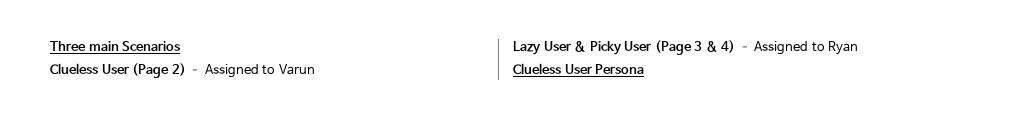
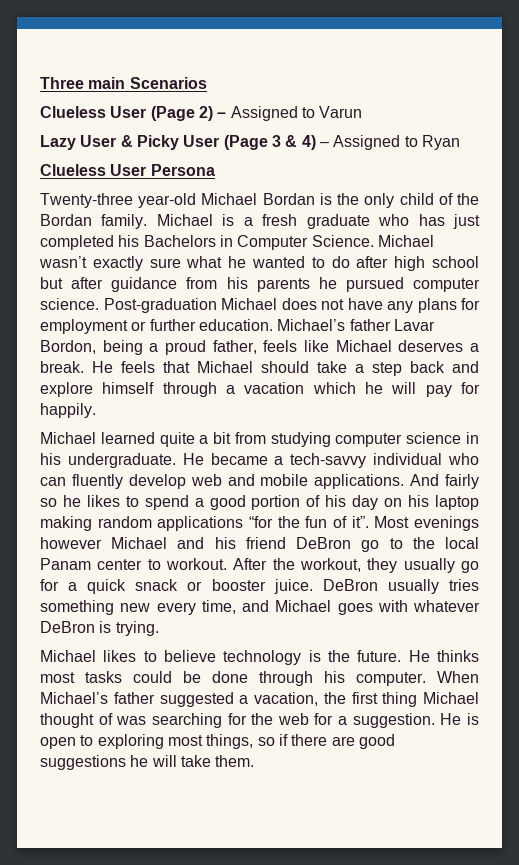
+ Twenty-three year-old Michael Bordan is the only child of the Bordan family. Michael is a fresh graduate who has just completed his Bachelors in Computer Science. Michael wasn’t exactly sure what he wanted to do after high school but after guidance from his parents he pursued computer science. Post-graduation Michael does not have any plans for employment or further education. Michael’s father Lavar Bordon, being a proud father, feels like Michael deserves a break. He feels that Michael should take a step back and explore himself through a vacation which he will pay for happily.
+ Michael learned quite a bit from studying computer science in his undergraduate. He became a tech-savvy individual who can fluently develop web and mobile applications. And fairly so he likes to spend a good portion of his day on his laptop making random applications “for the fun of it”. Most evenings however Michael and his friend DeBron go to the local Panam center to workout. After the workout, they usually go for a quick snack or booster juice. DeBron usually tries something new every time, and Michael goes with whatever DeBron is trying.
+ Michael likes to believe technology is the future. He thinks most tasks could be done through his computer. When Michael’s father suggested a vacation, the first thing Michael thought of was searching for the web for a suggestion. He is open to exploring most things, so if there are good suggestions he will take them.

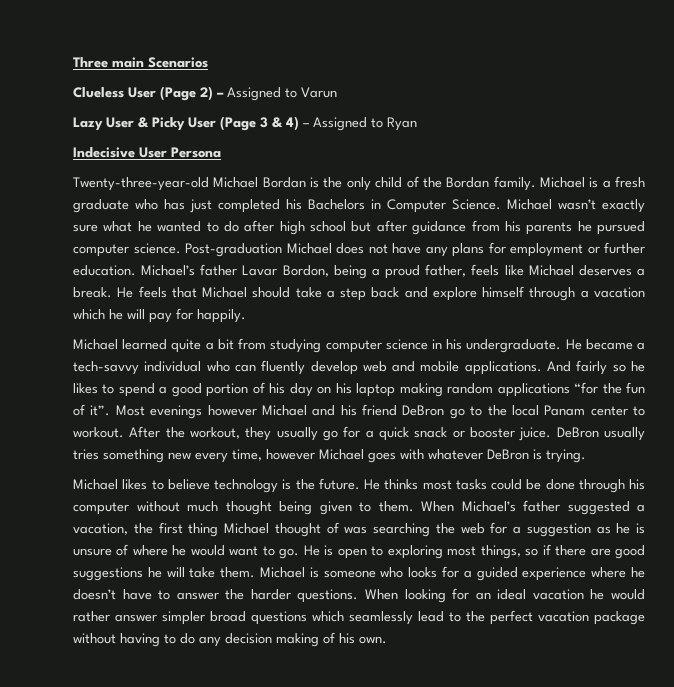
- Clueless User Persona
+ Indecisive User Persona
- Twenty-three year-old Michael Bordan is the only child of the Bordan family.
+ Twenty-three-year-old Michael Bordan is the only child of the Bordan family.
- DeBron usually tries something new every time, and Michael goes with whatever DeBron is trying.
+ DeBron usually tries something new every time, however Michael goes with whatever DeBron is trying.
- He thinks most tasks could be done through his computer.
+ He thinks most tasks could be done through his computer without much thought being given to them.
- When Michael’s father suggested a vacation, the first thing Michael thought of was searching for the web for a suggestion.
+ When Michael’s father suggested a vacation, the first thing Michael thought of was searching the web for a suggestion as he is unsure of where he would want to go.
+ Michael is someone who looks for a guided experience where he doesn’t have to answer the harder questions. When looking for an ideal vacation he would rather answer simpler broad questions which seamlessly lead to the perfect vacation package without having to do any decision making of his own.

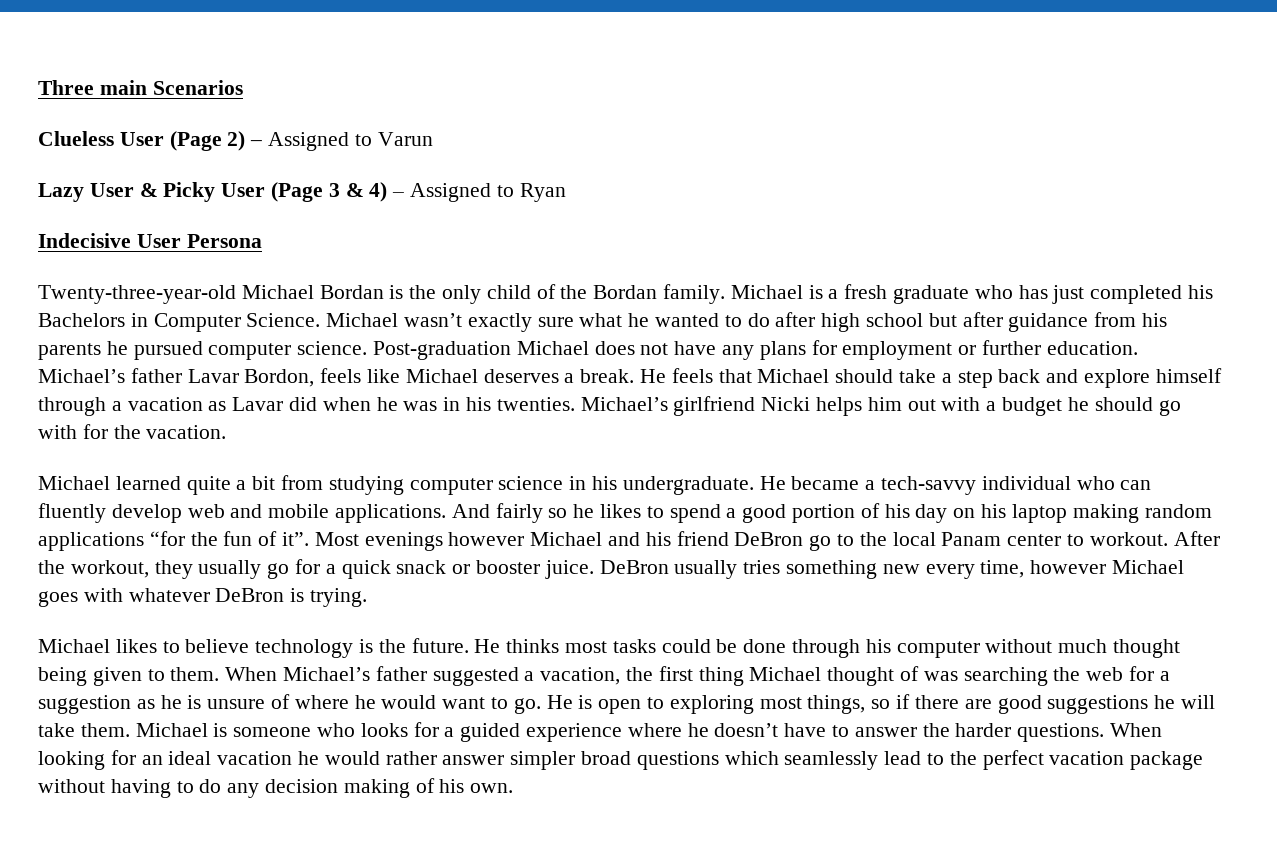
- Michael’s father Lavar Bordon, being a proud father, feels like Michael deserves a break.
+ Michael’s father Lavar Bordon, feels like Michael deserves a break.
- He feels that Michael should take a step back and explore himself through a vacation which he will pay for happily.
+ He feels that Michael should take a step back and explore himself through a vacation as Lavar did when he was in his twenties. Michael’s girlfriend Nicki helps him out with a budget he should go with for the vacation.

